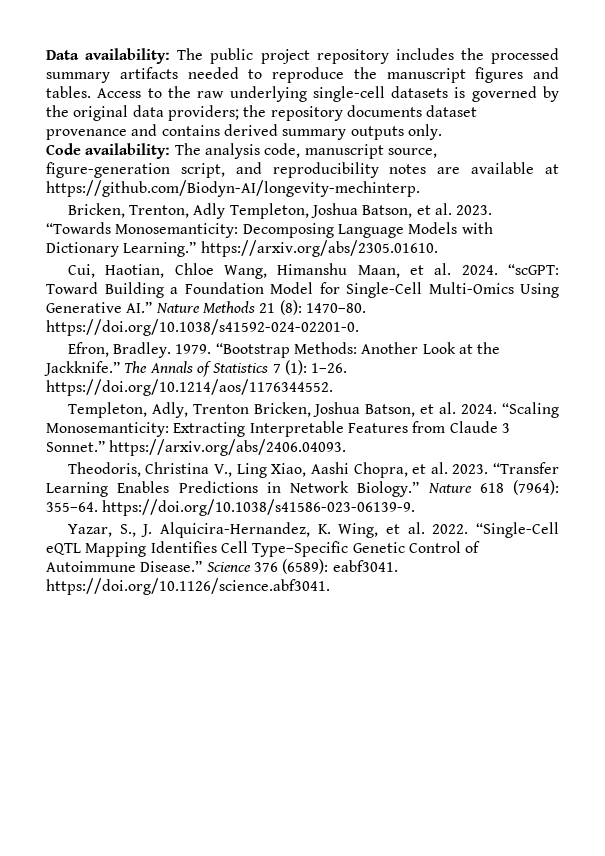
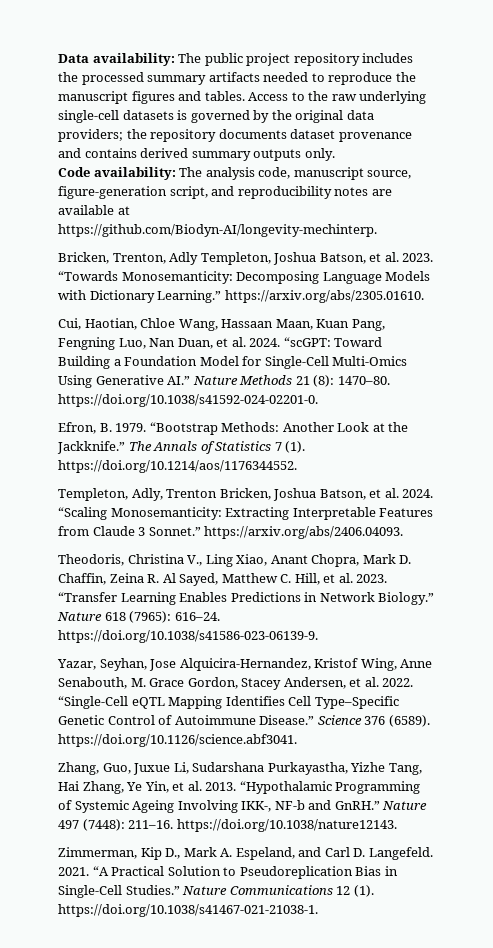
- Cui, Haotian, Chloe Wang, Himanshu Maan, et al. 2024.
+ Cui, Haotian, Chloe Wang, Hassaan Maan, Kuan Pang, Fengning Luo, Nan Duan, et al. 2024.
- Efron, Bradley. 1979.
+ Efron, B. 1979.
- The Annals of Statistics 7 (1): 1–26. https://doi.org/10.1214/aos/1176344552.
+ The Annals of Statistics 7 (1). https://doi.org/10.1214/aos/1176344552.
- Theodoris, Christina V., Ling Xiao, Aashi Chopra, et al. 2023.
+ Theodoris, Christina V., Ling Xiao, Anant Chopra, Mark D. Chaffin, Zeina R. Al Sayed, Matthew C. Hill, et al. 2023.
- Nature 618 (7964): 355–64. https://doi.org/10.1038/s41586-023-06139-9.
+ Nature 618 (7965): 616–24. https://doi.org/10.1038/s41586-023-06139-9.
- Yazar, S., J. Alquicira-Hernandez, K. Wing, et al. 2022.
+ Yazar, Seyhan, Jose Alquicira-Hernandez, Kristof Wing, Anne Senabouth, M. Grace Gordon, Stacey Andersen, et al. 2022.
- Science 376 (6589): eabf3041. https://doi.org/10.1126/science.abf3041.
+ Science 376 (6589). https://doi.org/10.1126/science.abf3041.
+ Zhang, Guo, Juxue Li, Sudarshana Purkayastha, Yizhe Tang, Hai Zhang, Ye Yin, et al. 2013. “Hypothalamic Programming of Systemic Ageing Involving IKK-, NF-b and GnRH.” Nature 497 (7448): 211–16. https://doi.org/10.1038/nature12143.
+ Zimmerman, Kip D., Mark A. Espeland, and Carl D. Langefeld. 2021. “A Practical Solution to Pseudoreplication Bias in Single-Cell Studies.” Nature Communications 12 (1). https://doi.org/10.1038/s41467-021-21038-1.

